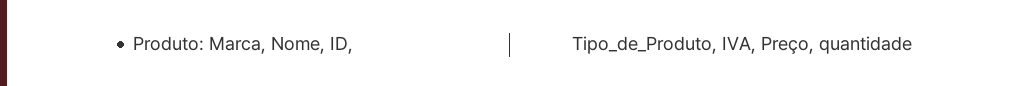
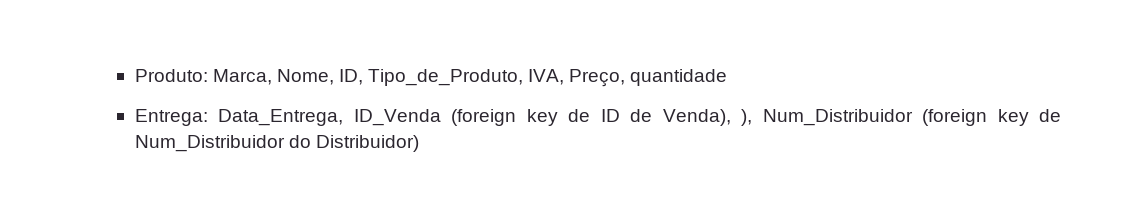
+ Entrega: Data_Entrega, ID_Venda (foreign key de ID de Venda), ), Num_Distribuidor (foreign key de Num_Distribuidor do Distribuidor)

